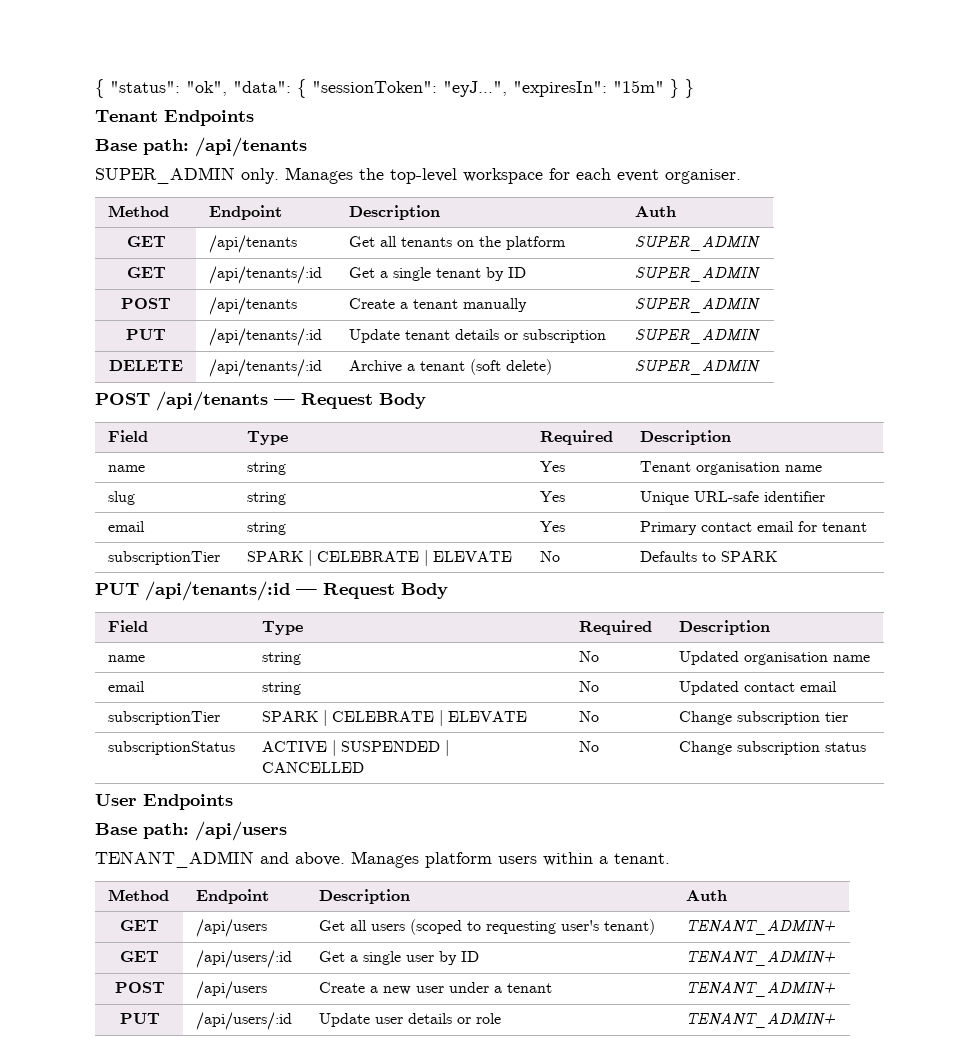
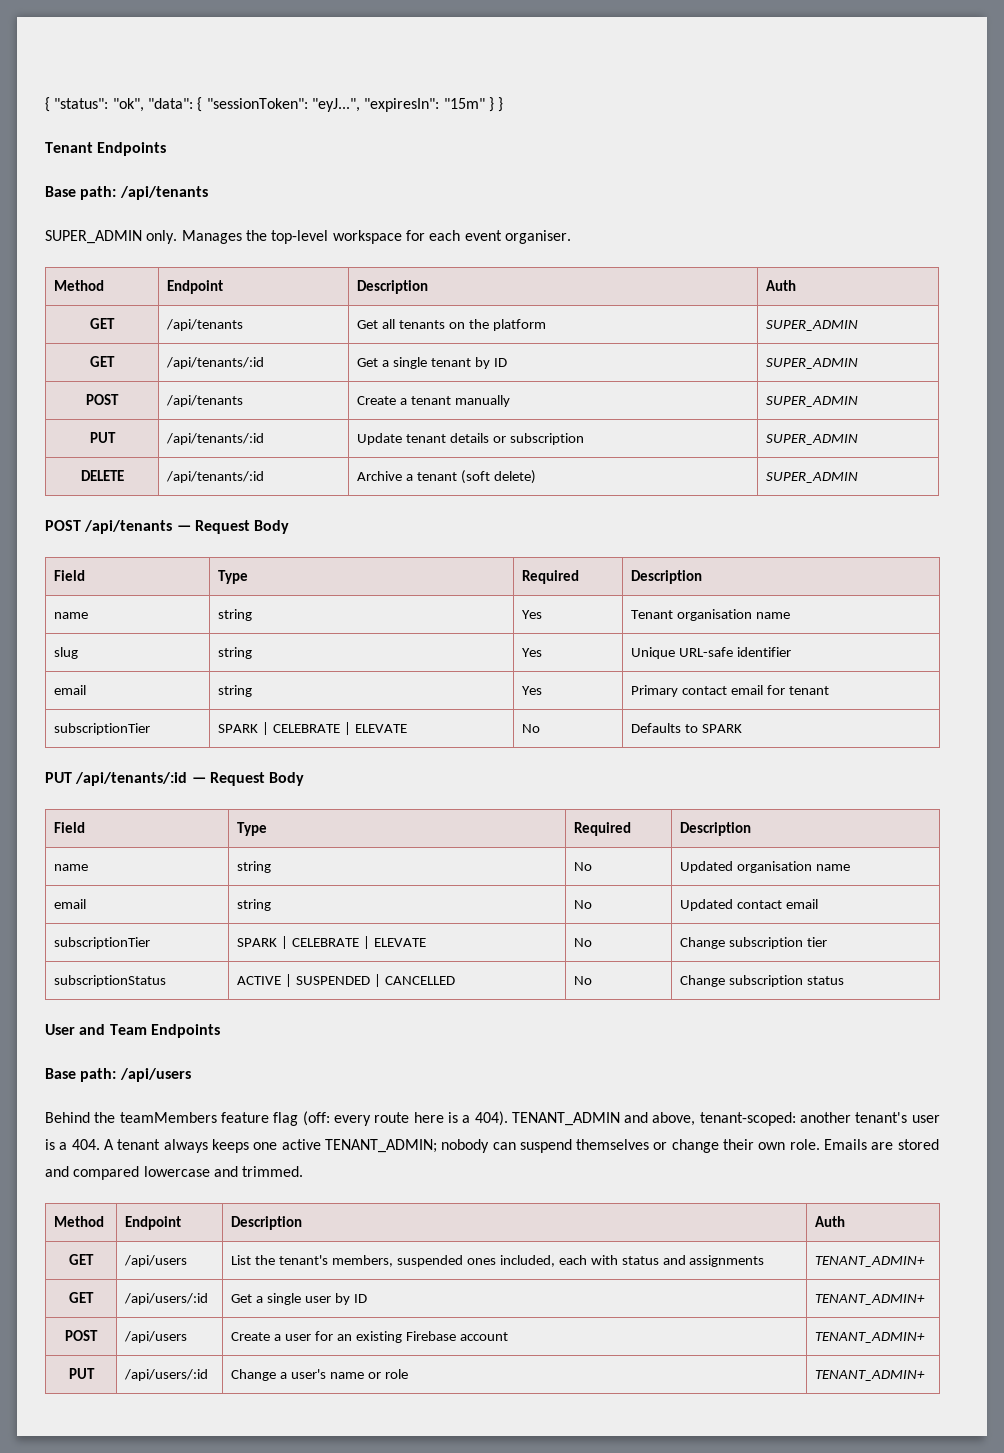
- User Endpoints
+ User and Team Endpoints
- TENANT_ADMIN and above. Manages platform users within a tenant.
+ Behind the teamMembers feature flag (off: every route here is a 404). TENANT_ADMIN and above, tenant-scoped: another tenant's user is a 404. A tenant always keeps one active TENANT_ADMIN; nobody can suspend themselves or change their own role. Emails are stored and compared lowercase and trimmed.
- GET | /api/users | Get all users (scoped to requesting user's tenant) | TENANT_ADMIN+
+ GET | /api/users | List the tenant's members, suspended ones included, each with status and assignments | TENANT_ADMIN+
- POST | /api/users | Create a new user under a tenant | TENANT_ADMIN+
+ POST | /api/users | Create a user for an existing Firebase account | TENANT_ADMIN+
- PUT | /api/users/:id | Update user details or role | TENANT_ADMIN+
+ PUT | /api/users/:id | Change a user's name or role | TENANT_ADMIN+

